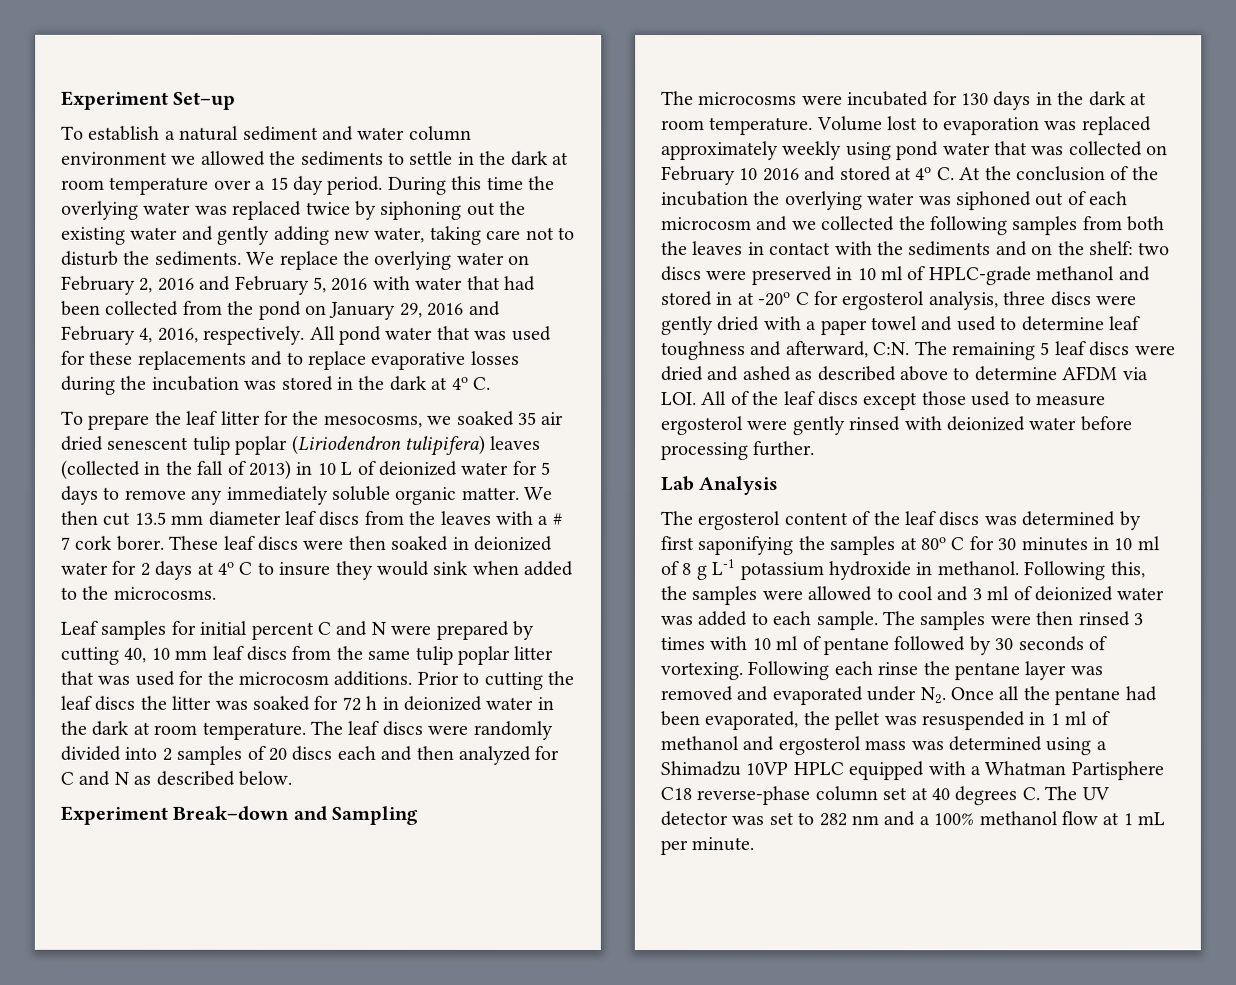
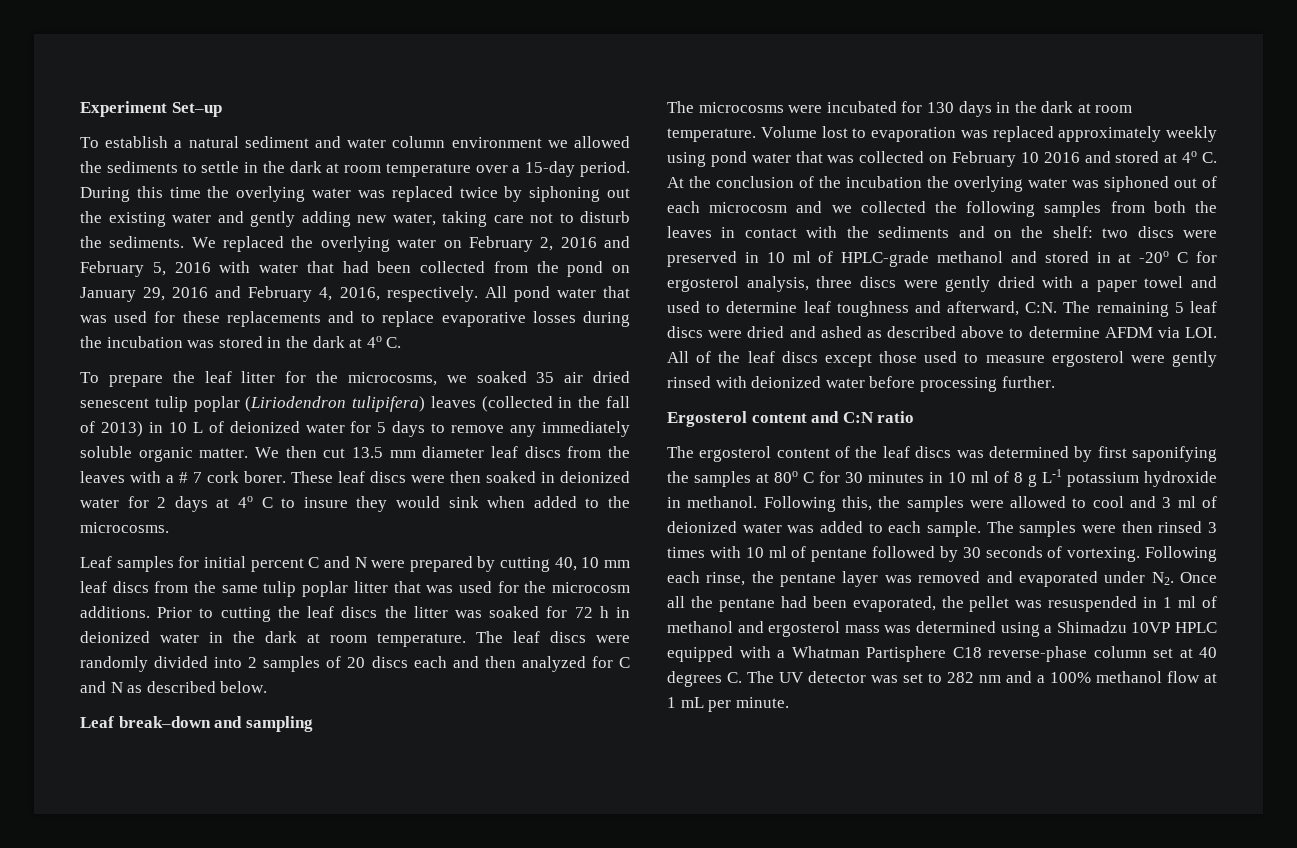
- To establish a natural sediment and water column environment we allowed the sediments to settle in the dark at room temperature over a 15 day period.
+ To establish a natural sediment and water column environment we allowed the sediments to settle in the dark at room temperature over a 15-day period.
- We replace the overlying water on February 2, 2016 and February 5, 2016 with water that had been collected from the pond on January 29, 2016 and February 4, 2016, respectively.
+ We replaced the overlying water on February 2, 2016 and February 5, 2016 with water that had been collected from the pond on January 29, 2016 and February 4, 2016, respectively.
- To prepare the leaf litter for the mesocosms, we soaked 35 air dried senescent tulip poplar (Liriodendron tulipifera) leaves (collected in the fall of 2013) in 10 L of deionized water for 5 days to remove any immediately soluble organic matter.
+ To prepare the leaf litter for the microcosms, we soaked 35 air dried senescent tulip poplar (Liriodendron tulipifera) leaves (collected in the fall of 2013) in 10 L of deionized water for 5 days to remove any immediately soluble organic matter.
- Experiment Break–down and Sampling
+ Leaf break–down and sampling
- Lab Analysis
+ Ergosterol content and C:N ratio
- Following each rinse the pentane layer was removed and evaporated under N2. Once all the pentane had been evaporated, the pellet was resuspended in 1 ml of methanol and ergosterol mass was determined using a Shimadzu 10VP HPLC equipped with a Whatman Partisphere C18 reverse-phase column set at 40 degrees C. The UV detector was set to 282 nm and a 100% methanol flow at 1 mL per minute.
+ Following each rinse, the pentane layer was removed and evaporated under N2. Once all the pentane had been evaporated, the pellet was resuspended in 1 ml of methanol and ergosterol mass was determined using a Shimadzu 10VP HPLC equipped with a Whatman Partisphere C18 reverse-phase column set at 40 degrees C. The UV detector was set to 282 nm and a 100% methanol flow at 1 mL per minute.

